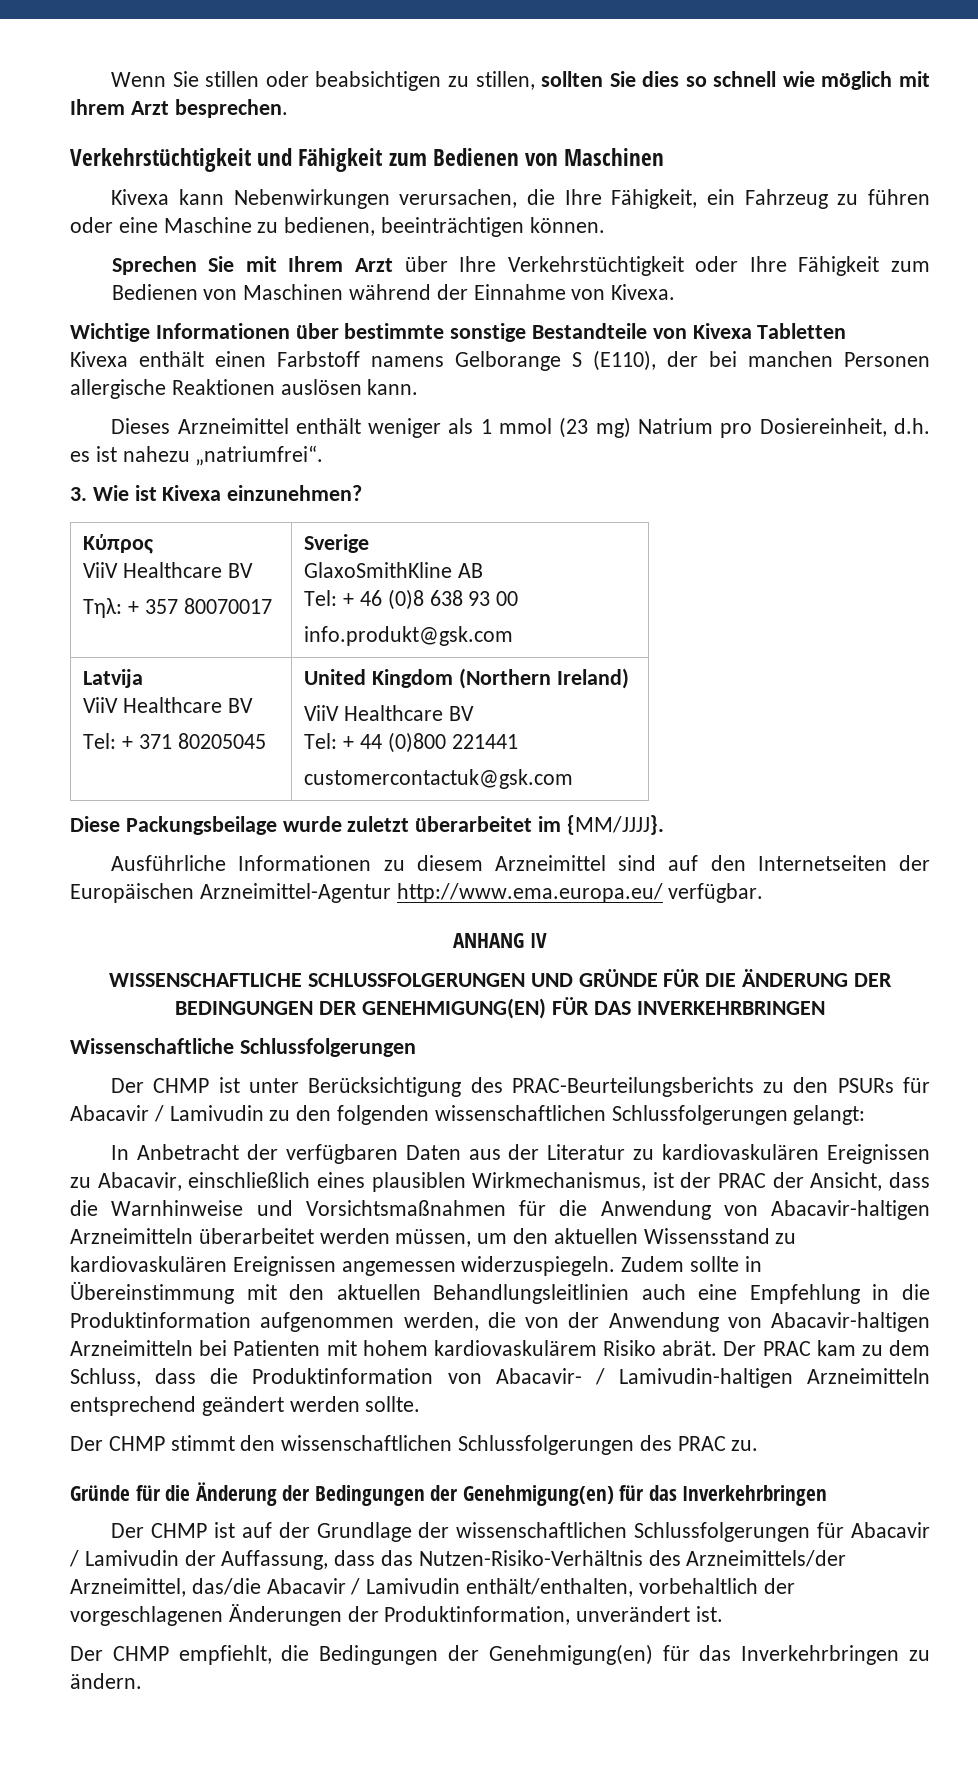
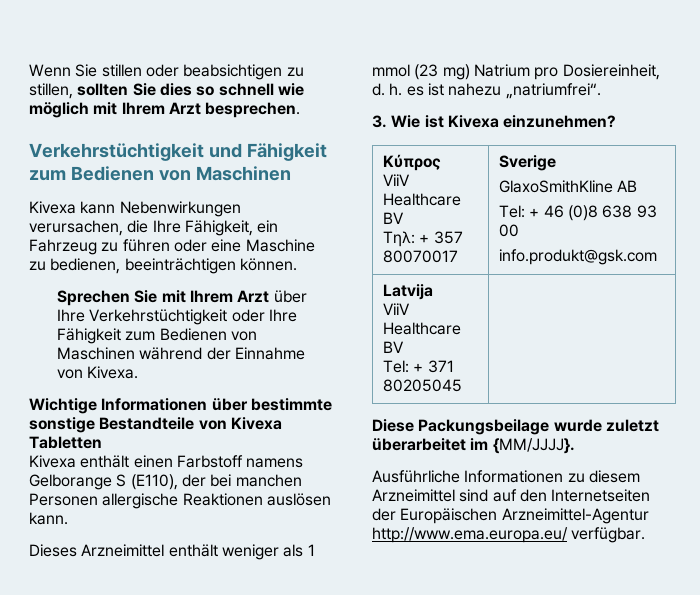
- Dieses Arzneimittel enthält weniger als 1 mmol (23 mg) Natrium pro Dosiereinheit, d.h. es ist nahezu „natriumfrei“.
+ Dieses Arzneimittel enthält weniger als 1 mmol (23 mg) Natrium pro Dosiereinheit, d. h. es ist nahezu „natriumfrei“.
  Latvija
  ViiV Healthcare BV
- Tel: + 371 80205045 | United Kingdom (Northern Ireland)
- ViiV Healthcare BV
- Tel: + 44 (0)800 221441
- customercontactuk@gsk.com
+ Tel: + 371 80205045 |
- ANHANG IV
- WISSENSCHAFTLICHE SCHLUSSFOLGERUNGEN UND GRÜNDE FÜR DIE ÄNDERUNG DER BEDINGUNGEN DER GENEHMIGUNG(EN) FÜR DAS INVERKEHRBRINGEN
- Wissenschaftliche Schlussfolgerungen
- Der CHMP ist unter Berücksichtigung des PRAC-Beurteilungsberichts zu den PSURs für Abacavir / Lamivudin zu den folgenden wissenschaftlichen Schlussfolgerungen gelangt:
- In Anbetracht der verfügbaren Daten aus der Literatur zu kardiovaskulären Ereignissen zu Abacavir, einschließlich eines plausiblen Wirkmechanismus, ist der PRAC der Ansicht, dass die Warnhinweise und Vorsichtsmaßnahmen für die Anwendung von Abacavir-haltigen Arzneimitteln überarbeitet werden müssen, um den aktuellen Wissensstand zu kardiovaskulären Ereignissen angemessen widerzuspiegeln. Zudem sollte in Übereinstimmung mit den aktuellen Behandlungsleitlinien auch eine Empfehlung in die Produktinformation aufgenommen werden, die von der Anwendung von Abacavir-haltigen Arzneimitteln bei Patienten mit hohem kardiovaskulärem Risiko abrät. Der PRAC kam zu dem Schluss, dass die Produktinformation von Abacavir- / Lamivudin-haltigen Arzneimitteln entsprechend geändert werden sollte.
- Der CHMP stimmt den wissenschaftlichen Schlussfolgerungen des PRAC zu.
- Gründe für die Änderung der Bedingungen der Genehmigung(en) für das Inverkehrbringen
- Der CHMP ist auf der Grundlage der wissenschaftlichen Schlussfolgerungen für Abacavir / Lamivudin der Auffassung, dass das Nutzen-Risiko-Verhältnis des Arzneimittels/der Arzneimittel, das/die Abacavir / Lamivudin enthält/enthalten, vorbehaltlich der vorgeschlagenen Änderungen der Produktinformation, unverändert ist.
- Der CHMP empfiehlt, die Bedingungen der Genehmigung(en) für das Inverkehrbringen zu ändern.

